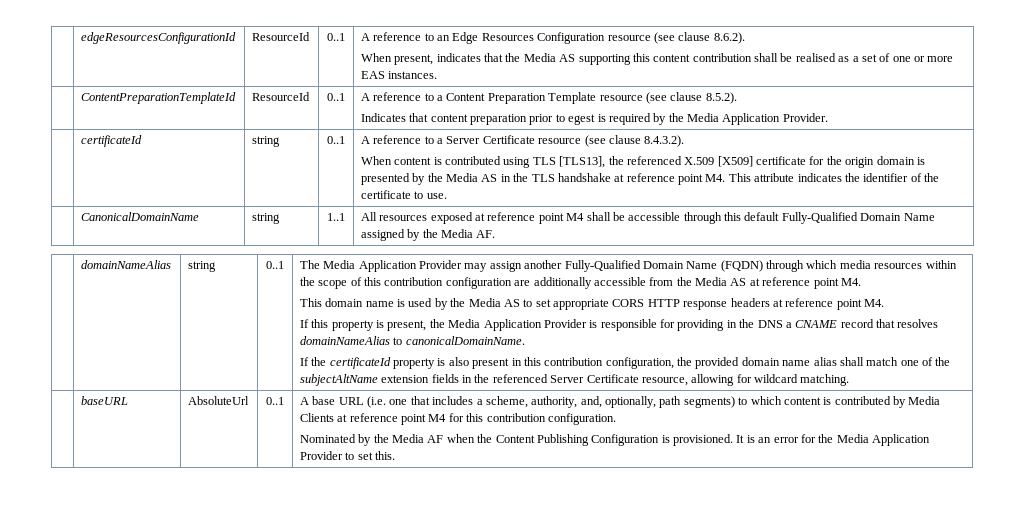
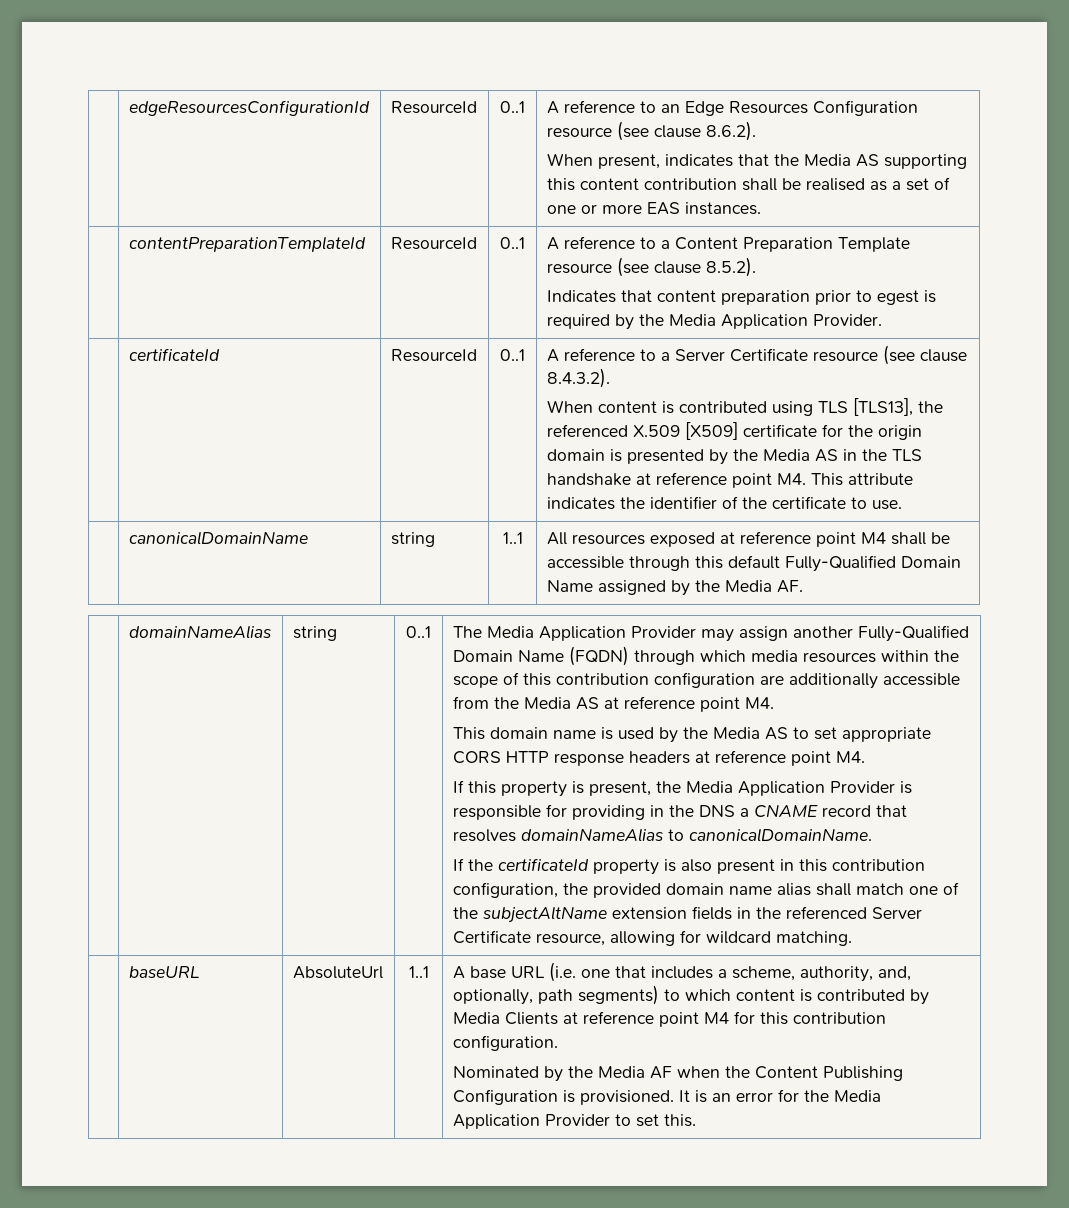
- | ContentPreparationTemplateId | ResourceId | 0..1 | A reference to a Content Preparation Template resource (see clause 8.5.2).
+ | contentPreparationTemplateId | ResourceId | 0..1 | A reference to a Content Preparation Template resource (see clause 8.5.2).
- certificateId | string
+ certificateId | ResourceId
- | CanonicalDomainName | string | 1..1 | All resources exposed at reference point M4 shall be accessible through this default Fully-Qualified Domain Name assigned by the Media AF.
+ | canonicalDomainName | string | 1..1 | All resources exposed at reference point M4 shall be accessible through this default Fully-Qualified Domain Name assigned by the Media AF.
- AbsoluteUrl | 0..1
+ AbsoluteUrl | 1..1

